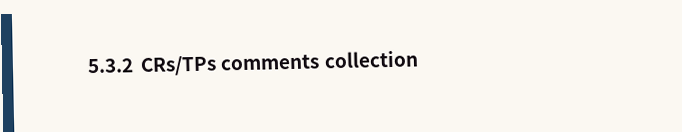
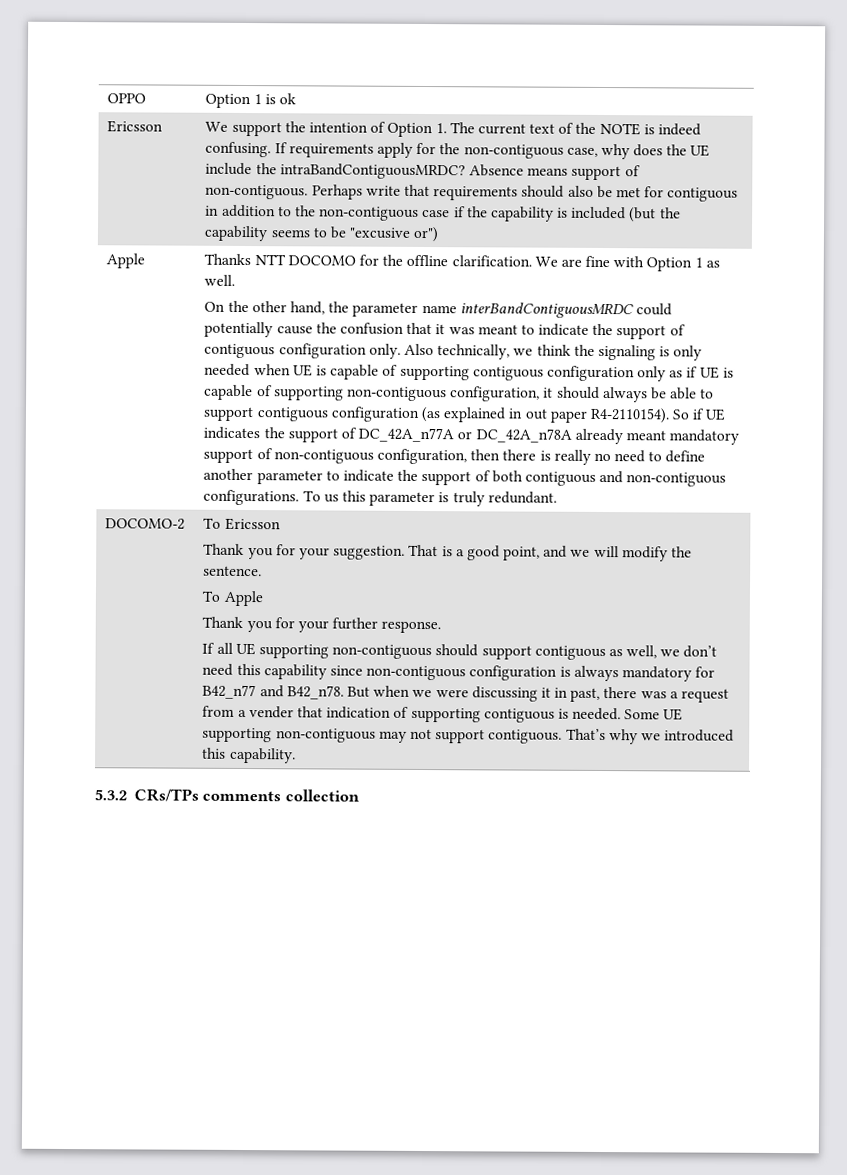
+ OPPO | Option 1 is ok
+ Ericsson | We support the intention of Option 1. The current text of the NOTE is indeed confusing. If requirements apply for the non-contiguous case, why does the UE include the intraBandContiguousMRDC? Absence means support of non-contiguous. Perhaps write that requirements should also be met for contiguous in addition to the non-contiguous case if the capability is included (but the capability seems to be "excusive or")
+ Apple | Thanks NTT DOCOMO for the offline clarification. We are fine with Option 1 as well.
+ On the other hand, the parameter name interBandContiguousMRDC could potentially cause the confusion that it was meant to indicate the support of contiguous configuration only. Also technically, we think the signaling is only needed when UE is capable of supporting contiguous configuration only as if UE is capable of supporting non-contiguous configuration, it should always be able to support contiguous configuration (as explained in out paper R4-2110154). So if UE indicates the support of DC_42A_n77A or DC_42A_n78A already meant mandatory support of non-contiguous configuration, then there is really no need to define another parameter to indicate the support of both contiguous and non-contiguous configurations. To us this parameter is truly redundant.
+ DOCOMO-2 | To Ericsson
+ Thank you for your suggestion. That is a good point, and we will modify the sentence.
+ To Apple
+ Thank you for your further response.
+ If all UE supporting non-contiguous should support contiguous as well, we don’t need this capability since non-contiguous configuration is always mandatory for B42_n77 and B42_n78. But when we were discussing it in past, there was a request from a vender that indication of supporting contiguous is needed. Some UE supporting non-contiguous may not support contiguous. That’s why we introduced this capability.

